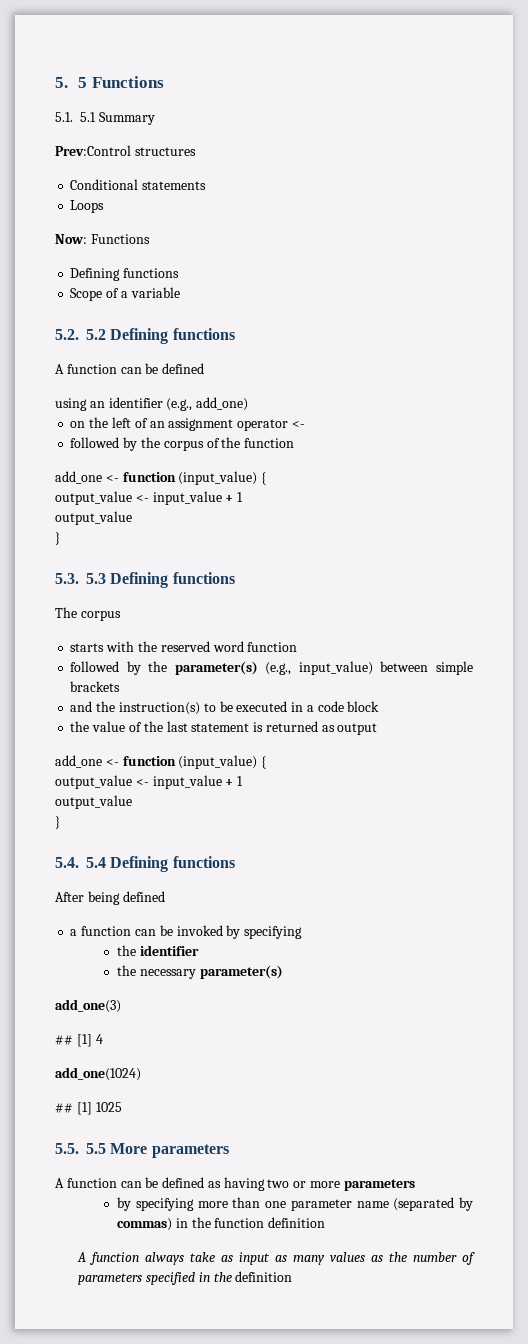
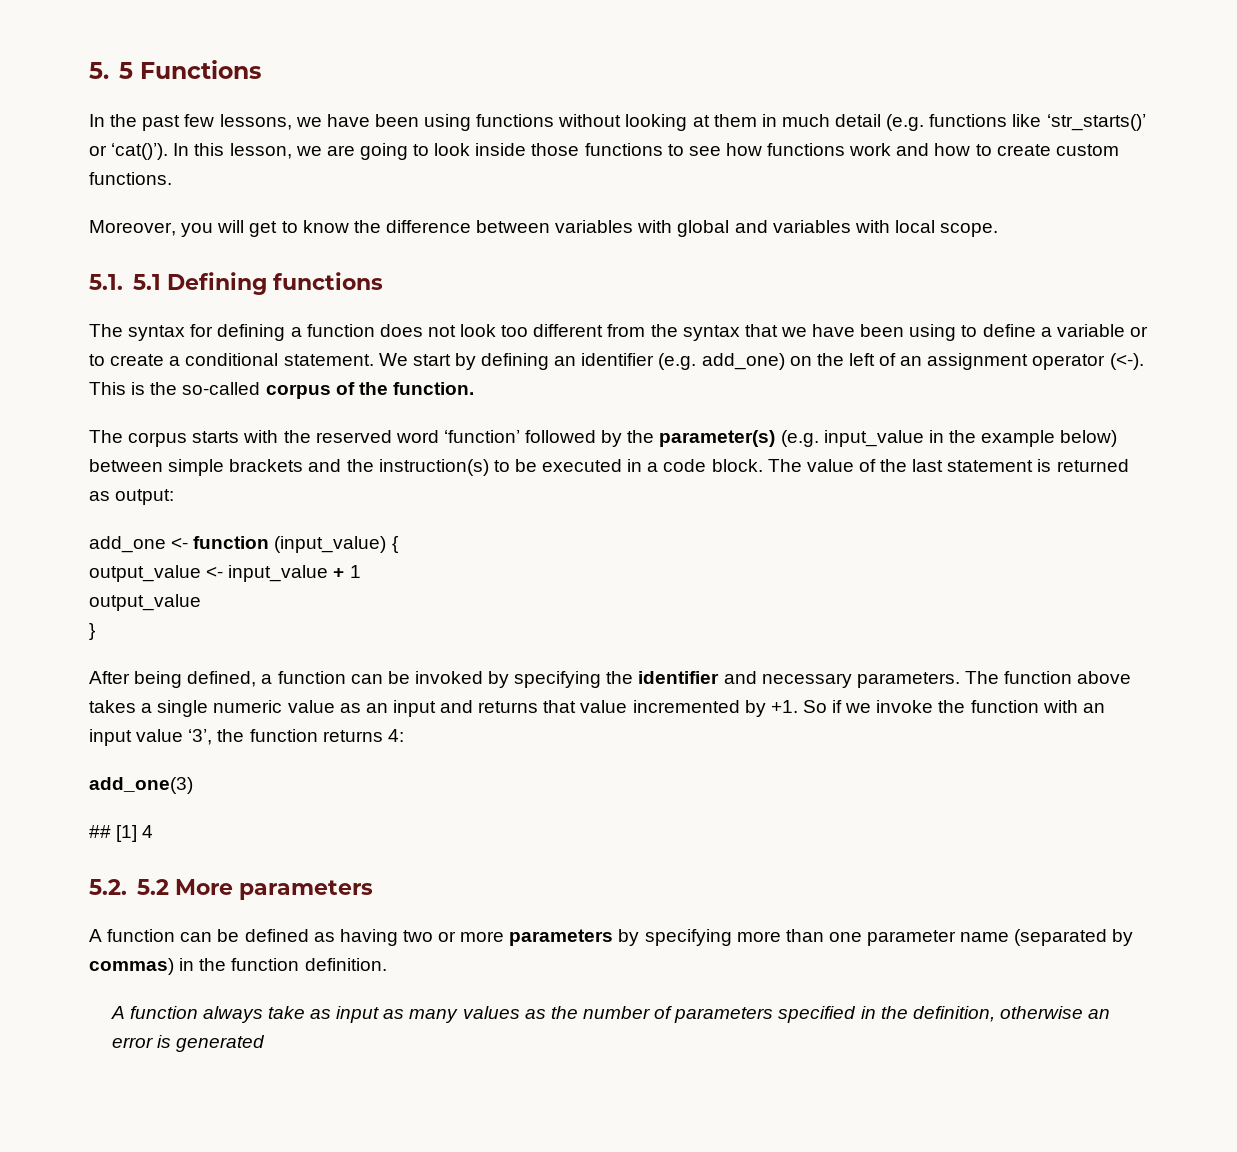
- 5.1. 5.1 Summary
- Prev:Control structures
- Conditional statements
- Loops
- Now: Functions
- Defining functions
- Scope of a variable
- 5.2. 5.2 Defining functions
- A function can be defined
- using an identifier (e.g., add_one)
- on the left of an assignment operator <-
- followed by the corpus of the function
+ In the past few lessons, we have been using functions without looking at them in much detail (e.g. functions like ‘str_starts()’ or ‘cat()’). In this lesson, we are going to look inside those functions to see how functions work and how to create custom functions.
+ Moreover, you will get to know the difference between variables with global and variables with local scope.
+ 5.1. 5.1 Defining functions
+ The syntax for defining a function does not look too different from the syntax that we have been using to define a variable or to create a conditional statement. We start by defining an identifier (e.g. add_one) on the left of an assignment operator (<-). This is the so-called corpus of the function.
+ The corpus starts with the reserved word ‘function’ followed by the parameter(s) (e.g. input_value in the example below) between simple brackets and the instruction(s) to be executed in a code block. The value of the last statement is returned as output:
- 5.3. 5.3 Defining functions
- The corpus
- starts with the reserved word function
- followed by the parameter(s) (e.g., input_value) between simple brackets
- and the instruction(s) to be executed in a code block
- the value of the last statement is returned as output
- add_one <- function (input_value) {
- output_value <- input_value + 1
- output_value
- }
- 5.4. 5.4 Defining functions
- After being defined
- a function can be invoked by specifying
- the identifier
- the necessary parameter(s)
+ After being defined, a function can be invoked by specifying the identifier and necessary parameters. The function above takes a single numeric value as an input and returns that value incremented by +1. So if we invoke the function with an input value ‘3’, the function returns 4:
  add_one(3)
  ## [1] 4
- add_one(1024)
- ## [1] 1025
- 5.5. 5.5 More parameters
+ 5.2. 5.2 More parameters
- A function can be defined as having two or more parameters
- by specifying more than one parameter name (separated by commas) in the function definition
+ A function can be defined as having two or more parameters by specifying more than one parameter name (separated by commas) in the function definition.
- A function always take as input as many values as the number of parameters specified in the definition
+ A function always take as input as many values as the number of parameters specified in the definition, otherwise an error is generated

